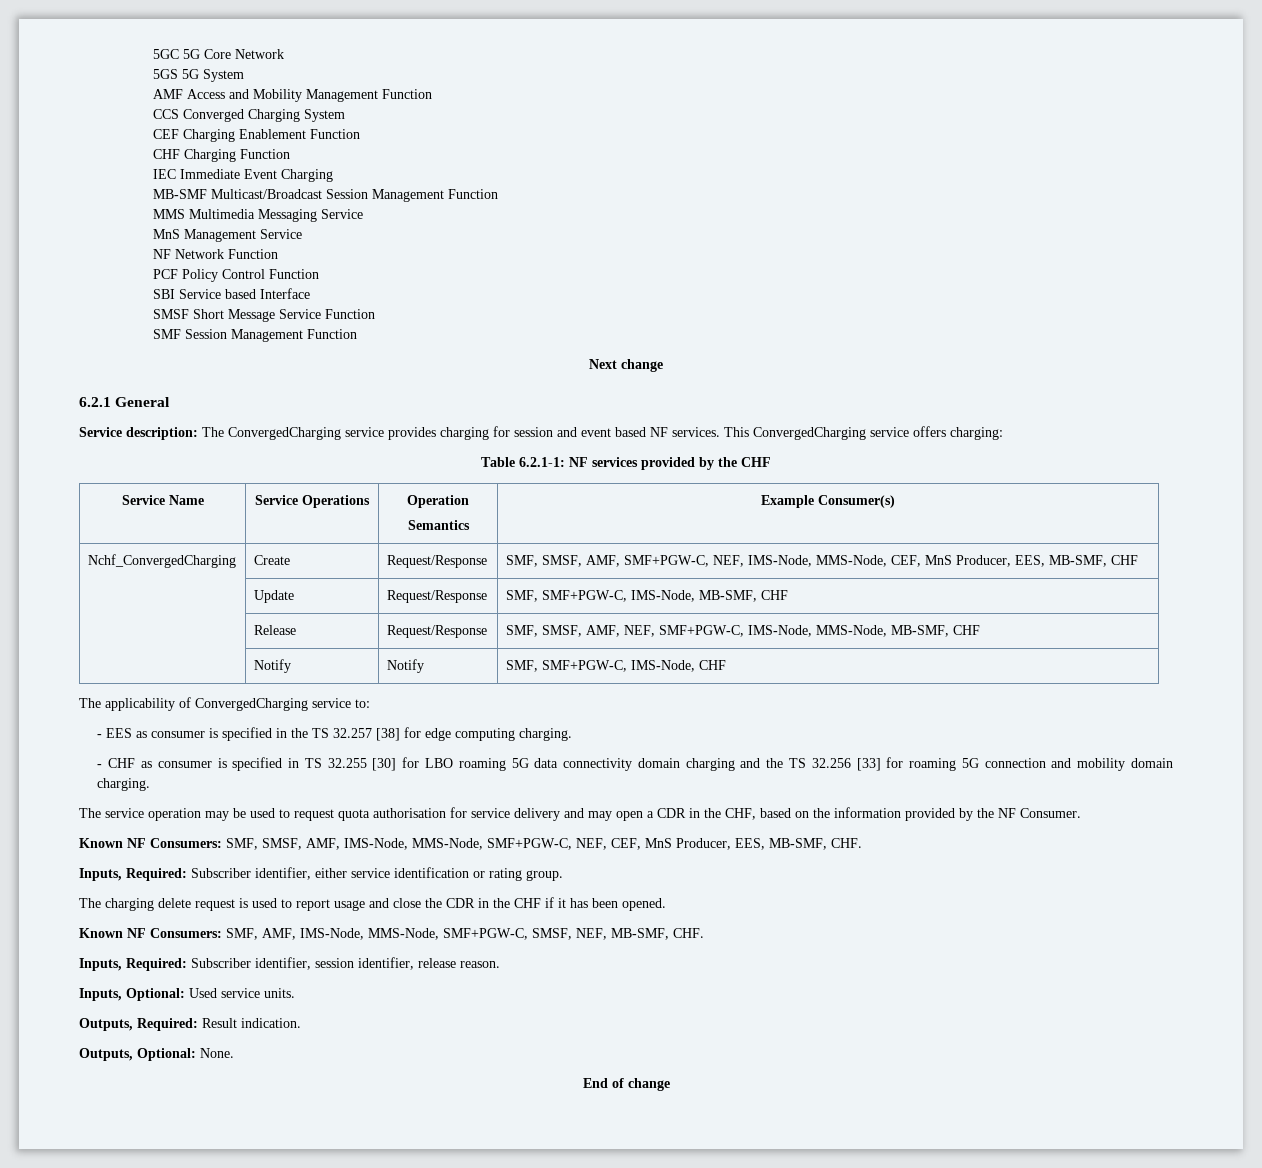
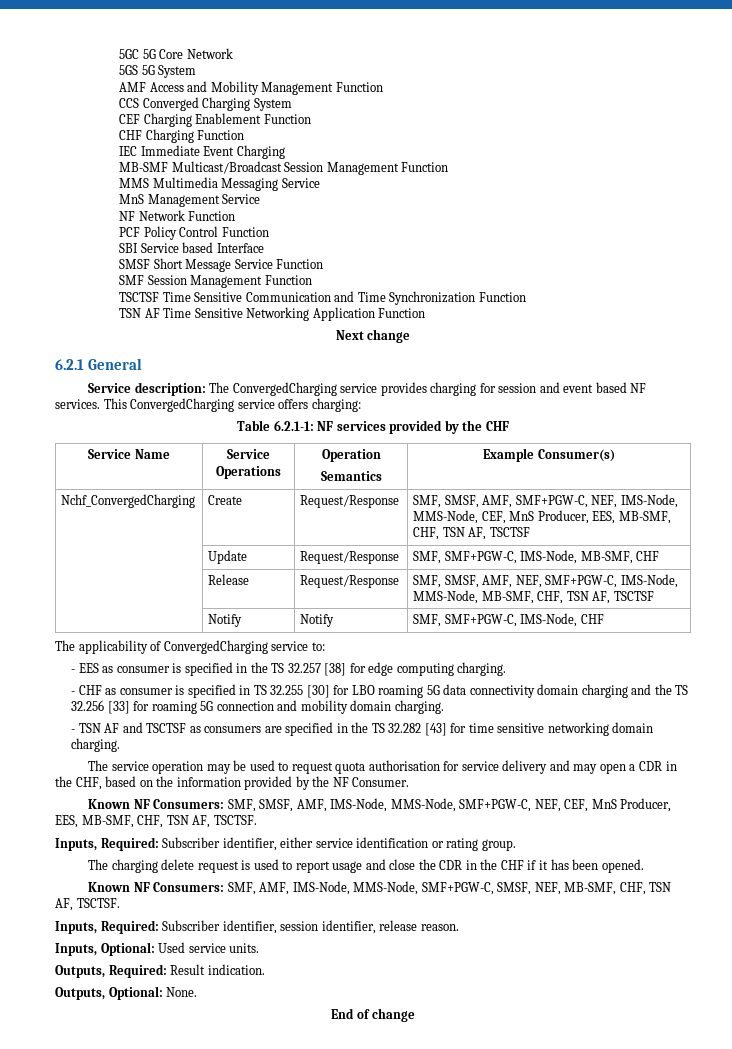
+ TSCTSF Time Sensitive Communication and Time Synchronization Function
+ TSN AF Time Sensitive Networking Application Function
- Nchf_ConvergedCharging | Create | Request/Response | SMF, SMSF, AMF, SMF+PGW-C, NEF, IMS-Node, MMS-Node, CEF, MnS Producer, EES, MB-SMF, CHF
+ Nchf_ConvergedCharging | Create | Request/Response | SMF, SMSF, AMF, SMF+PGW-C, NEF, IMS-Node, MMS-Node, CEF, MnS Producer, EES, MB-SMF, CHF, TSN AF, TSCTSF
- | Release | Request/Response | SMF, SMSF, AMF, NEF, SMF+PGW-C, IMS-Node, MMS-Node, MB-SMF, CHF
+ | Release | Request/Response | SMF, SMSF, AMF, NEF, SMF+PGW-C, IMS-Node, MMS-Node, MB-SMF, CHF, TSN AF, TSCTSF
+ - TSN AF and TSCTSF as consumers are specified in the TS 32.282 [43] for time sensitive networking domain charging.
- Known NF Consumers: SMF, SMSF, AMF, IMS-Node, MMS-Node, SMF+PGW-C, NEF, CEF, MnS Producer, EES, MB-SMF, CHF.
+ Known NF Consumers: SMF, SMSF, AMF, IMS-Node, MMS-Node, SMF+PGW-C, NEF, CEF, MnS Producer, EES, MB-SMF, CHF, TSN AF, TSCTSF.
- Known NF Consumers: SMF, AMF, IMS-Node, MMS-Node, SMF+PGW-C, SMSF, NEF, MB-SMF, CHF.
+ Known NF Consumers: SMF, AMF, IMS-Node, MMS-Node, SMF+PGW-C, SMSF, NEF, MB-SMF, CHF, TSN AF, TSCTSF.

